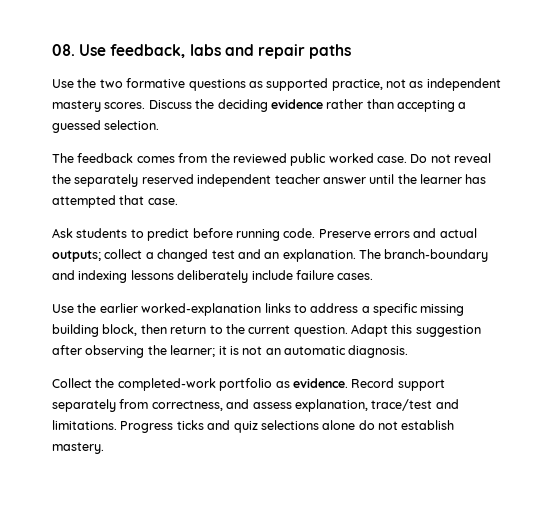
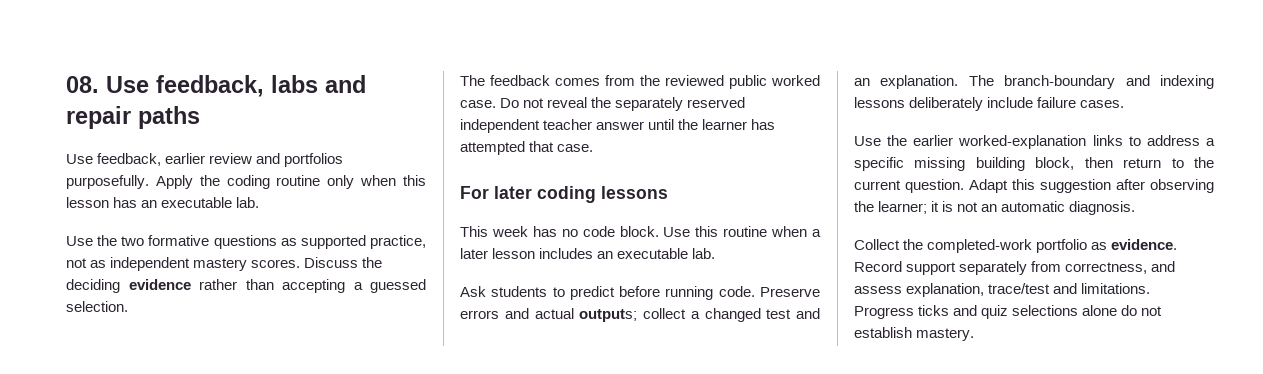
+ Use feedback, earlier review and portfolios purposefully. Apply the coding routine only when this lesson has an executable lab.
+ For later coding lessons
+ This week has no code block. Use this routine when a later lesson includes an executable lab.

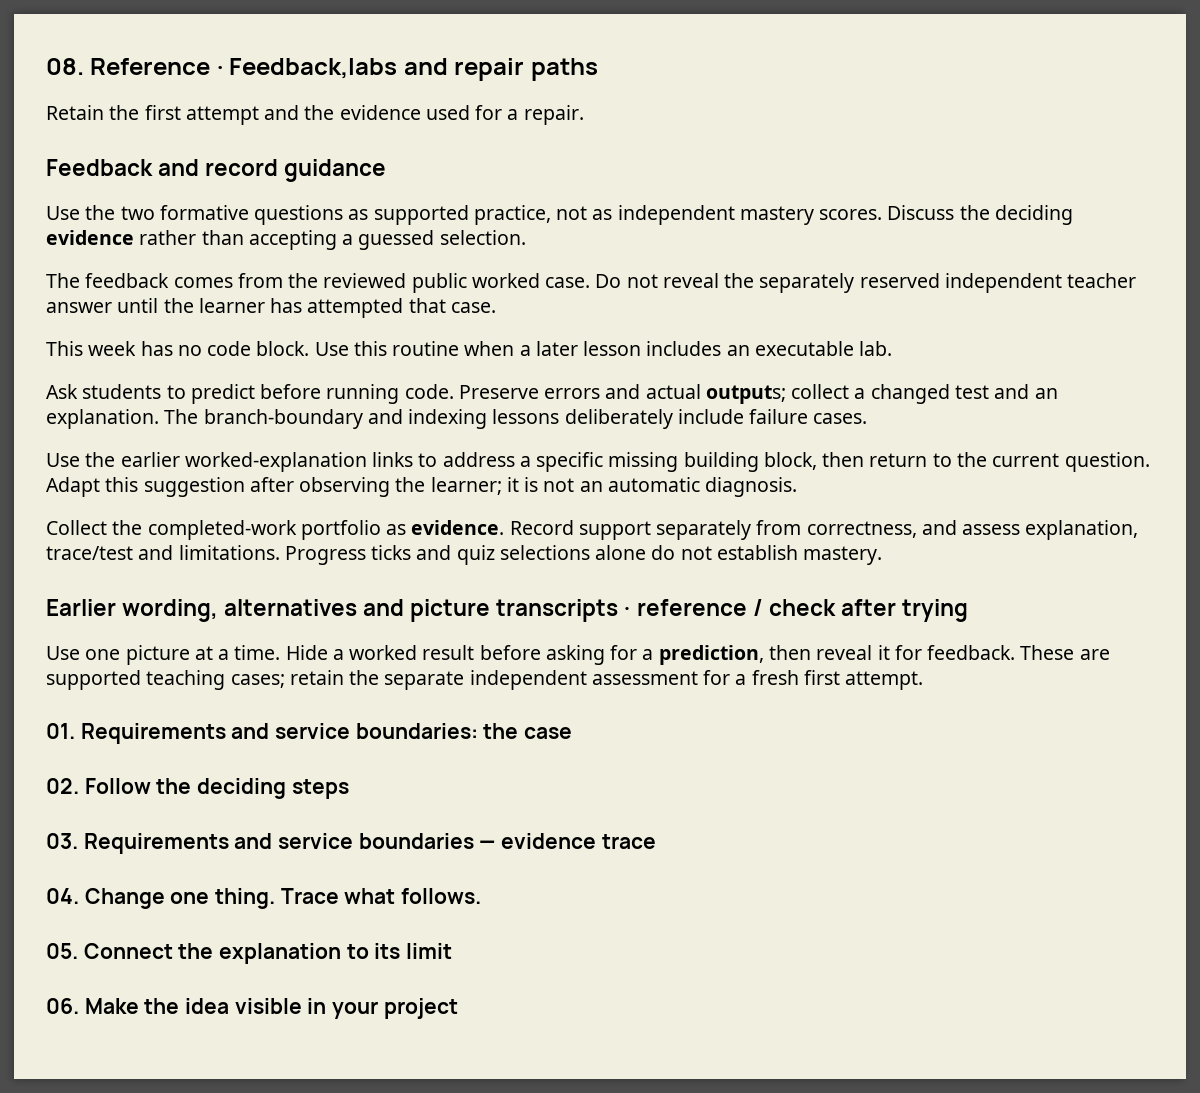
- 08. Use feedback, labs and repair paths
+ 08. Reference · Feedback,labs and repair paths
- Use feedback, earlier review and portfolios purposefully. Apply the coding routine only when this lesson has an executable lab.
+ Retain the first attempt and the evidence used for a repair.
+ Feedback and record guidance
- For later coding lessons
+ Earlier wording, alternatives and picture transcripts · reference / check after trying
+ Use one picture at a time. Hide a worked result before asking for a prediction, then reveal it for feedback. These are supported teaching cases; retain the separate independent assessment for a fresh first attempt.
+ 01. Requirements and service boundaries: the case
+ 02. Follow the deciding steps
+ 03. Requirements and service boundaries — evidence trace
+ 04. Change one thing. Trace what follows.
+ 05. Connect the explanation to its limit
+ 06. Make the idea visible in your project

